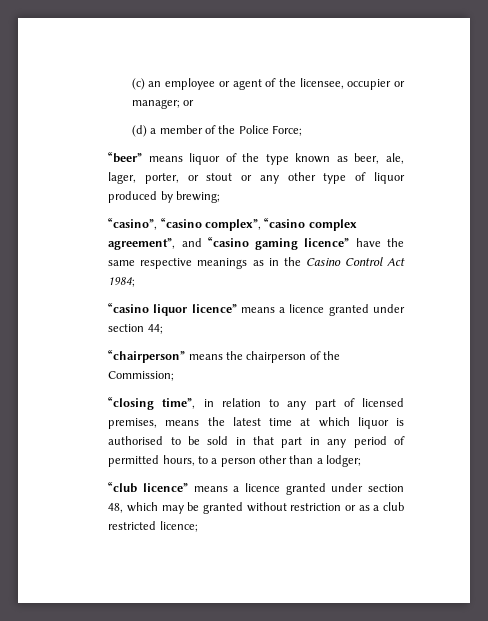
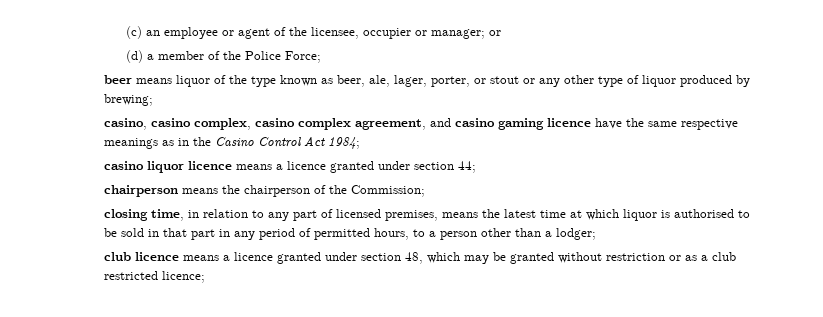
- “beer” means liquor of the type known as beer, ale, lager, porter, or stout or any other type of liquor produced by brewing;
+ beer means liquor of the type known as beer, ale, lager, porter, or stout or any other type of liquor produced by brewing;
- “casino”, “casino complex”, “casino complex agreement”, and “casino gaming licence” have the same respective meanings as in the Casino Control Act 1984;
+ casino, casino complex, casino complex agreement, and casino gaming licence have the same respective meanings as in the Casino Control Act 1984;
- “casino liquor licence” means a licence granted under section 44;
+ casino liquor licence means a licence granted under section 44;
- “chairperson” means the chairperson of the Commission;
+ chairperson means the chairperson of the Commission;
- “closing time”, in relation to any part of licensed premises, means the latest time at which liquor is authorised to be sold in that part in any period of permitted hours, to a person other than a lodger;
+ closing time, in relation to any part of licensed premises, means the latest time at which liquor is authorised to be sold in that part in any period of permitted hours, to a person other than a lodger;
- “club licence” means a licence granted under section 48, which may be granted without restriction or as a club restricted licence;
+ club licence means a licence granted under section 48, which may be granted without restriction or as a club restricted licence;

